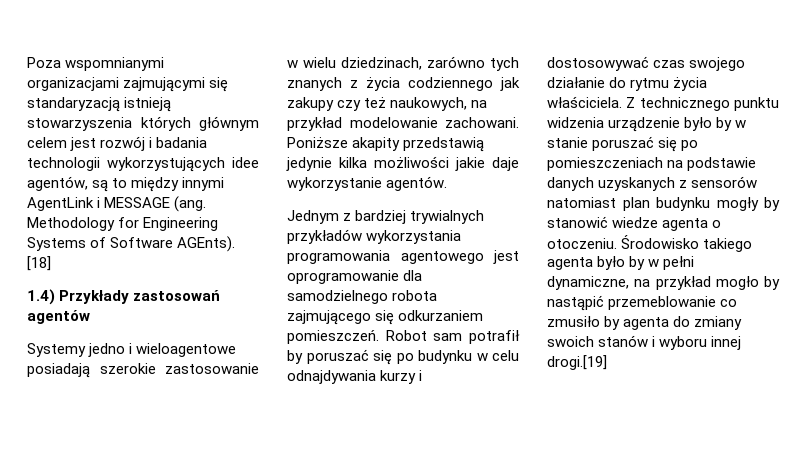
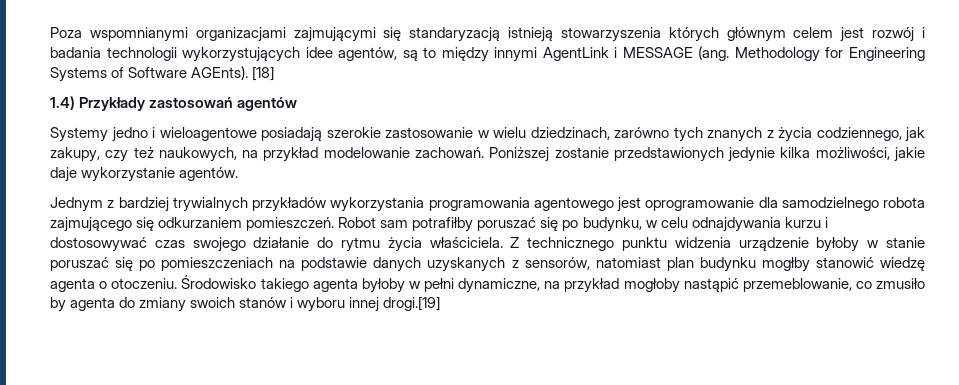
- Systemy jedno i wieloagentowe posiadają szerokie zastosowanie w wielu dziedzinach, zarówno tych znanych z życia codziennego jak zakupy czy też naukowych, na przykład modelowanie zachowani. Poniższe akapity przedstawią jedynie kilka możliwości jakie daje wykorzystanie agentów.
+ Systemy jedno i wieloagentowe posiadają szerokie zastosowanie w wielu dziedzinach, zarówno tych znanych z życia codziennego, jak zakupy, czy też naukowych, na przykład modelowanie zachowań. Poniższej zostanie przedstawionych jedynie kilka możliwości, jakie daje wykorzystanie agentów.
- Robot sam potrafił by poruszać się po budynku w celu odnajdywania kurzy i dostosowywać czas swojego działanie do rytmu życia właściciela.
+ Robot sam potrafiłby poruszać się po budynku, w celu odnajdywania kurzu i dostosowywać czas swojego działanie do rytmu życia właściciela.
- Z technicznego punktu widzenia urządzenie było by w stanie poruszać się po pomieszczeniach na podstawie danych uzyskanych z sensorów natomiast plan budynku mogły by stanowić wiedze agenta o otoczeniu.
+ Z technicznego punktu widzenia urządzenie byłoby w stanie poruszać się po pomieszczeniach na podstawie danych uzyskanych z sensorów, natomiast plan budynku mogłby stanowić wiedzę agenta o otoczeniu.
- Środowisko takiego agenta było by w pełni dynamiczne, na przykład mogło by nastąpić przemeblowanie co zmusiło by agenta do zmiany swoich stanów i wyboru innej drogi.[19]
+ Środowisko takiego agenta byłoby w pełni dynamiczne, na przykład mogłoby nastąpić przemeblowanie, co zmusiło by agenta do zmiany swoich stanów i wyboru innej drogi.[19]

